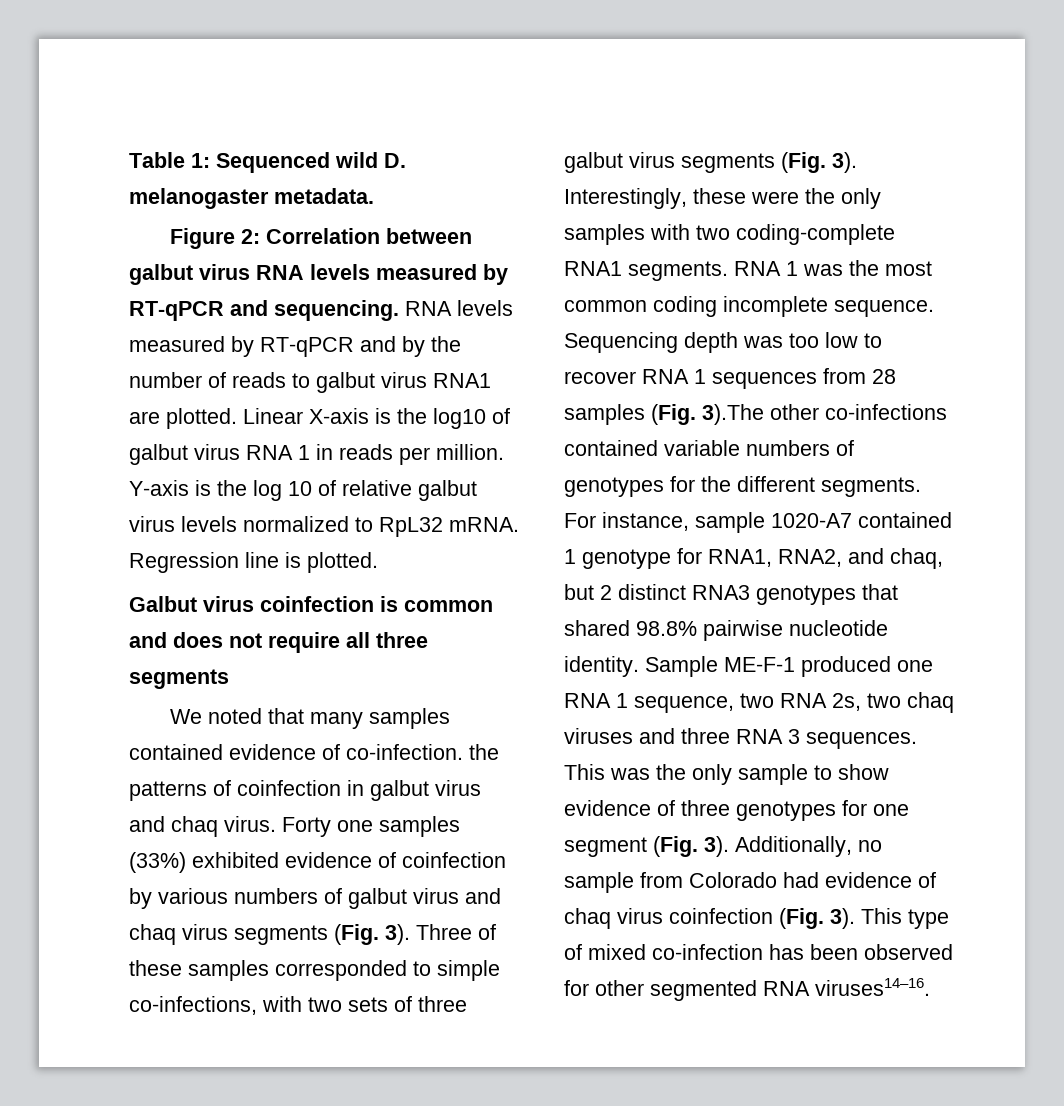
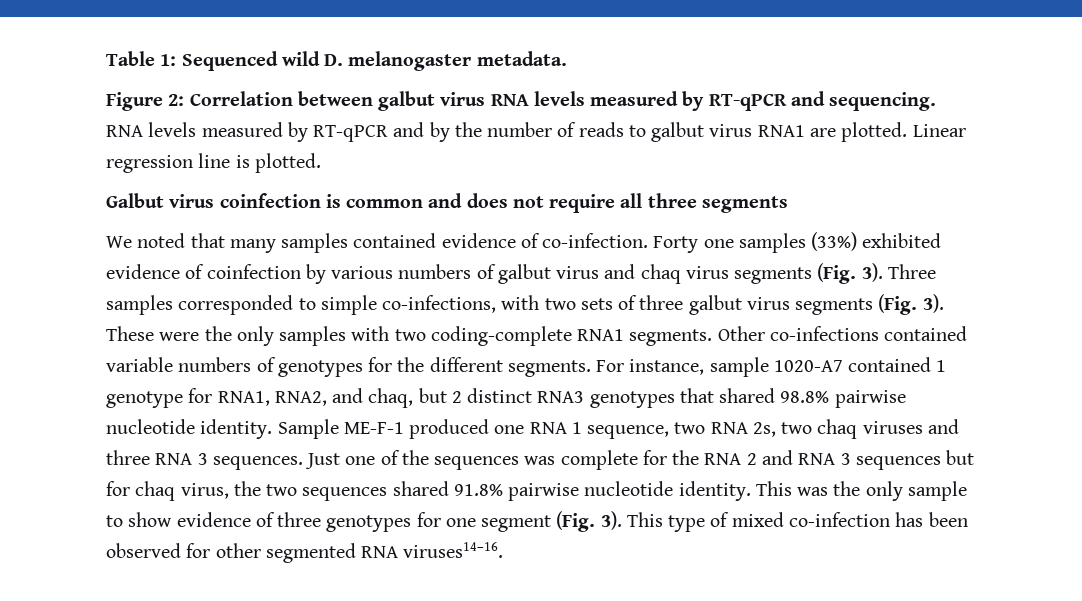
- Linear X-axis is the log10 of galbut virus RNA 1 in reads per million. Y-axis is the log 10 of relative galbut virus levels normalized to RpL32 mRNA. Regression line is plotted.
+ Linear regression line is plotted.
- We noted that many samples contained evidence of co-infection. the patterns of coinfection in galbut virus and chaq virus.
+ We noted that many samples contained evidence of co-infection.
- Three of these samples corresponded to simple co-infections, with two sets of three galbut virus segments (Fig. 3).
+ Three samples corresponded to simple co-infections, with two sets of three galbut virus segments (Fig. 3).
- Interestingly, these were the only samples with two coding-complete RNA1 segments.
+ These were the only samples with two coding-complete RNA1 segments.
- RNA 1 was the most common coding incomplete sequence. Sequencing depth was too low to recover RNA 1 sequences from 28 samples (Fig. 3).The other co-infections contained variable numbers of genotypes for the different segments.
+ Other co-infections contained variable numbers of genotypes for the different segments.
+ Just one of the sequences was complete for the RNA 2 and RNA 3 sequences but for chaq virus, the two sequences shared 91.8% pairwise nucleotide identity.
- Additionally, no sample from Colorado had evidence of chaq virus coinfection (Fig. 3).

